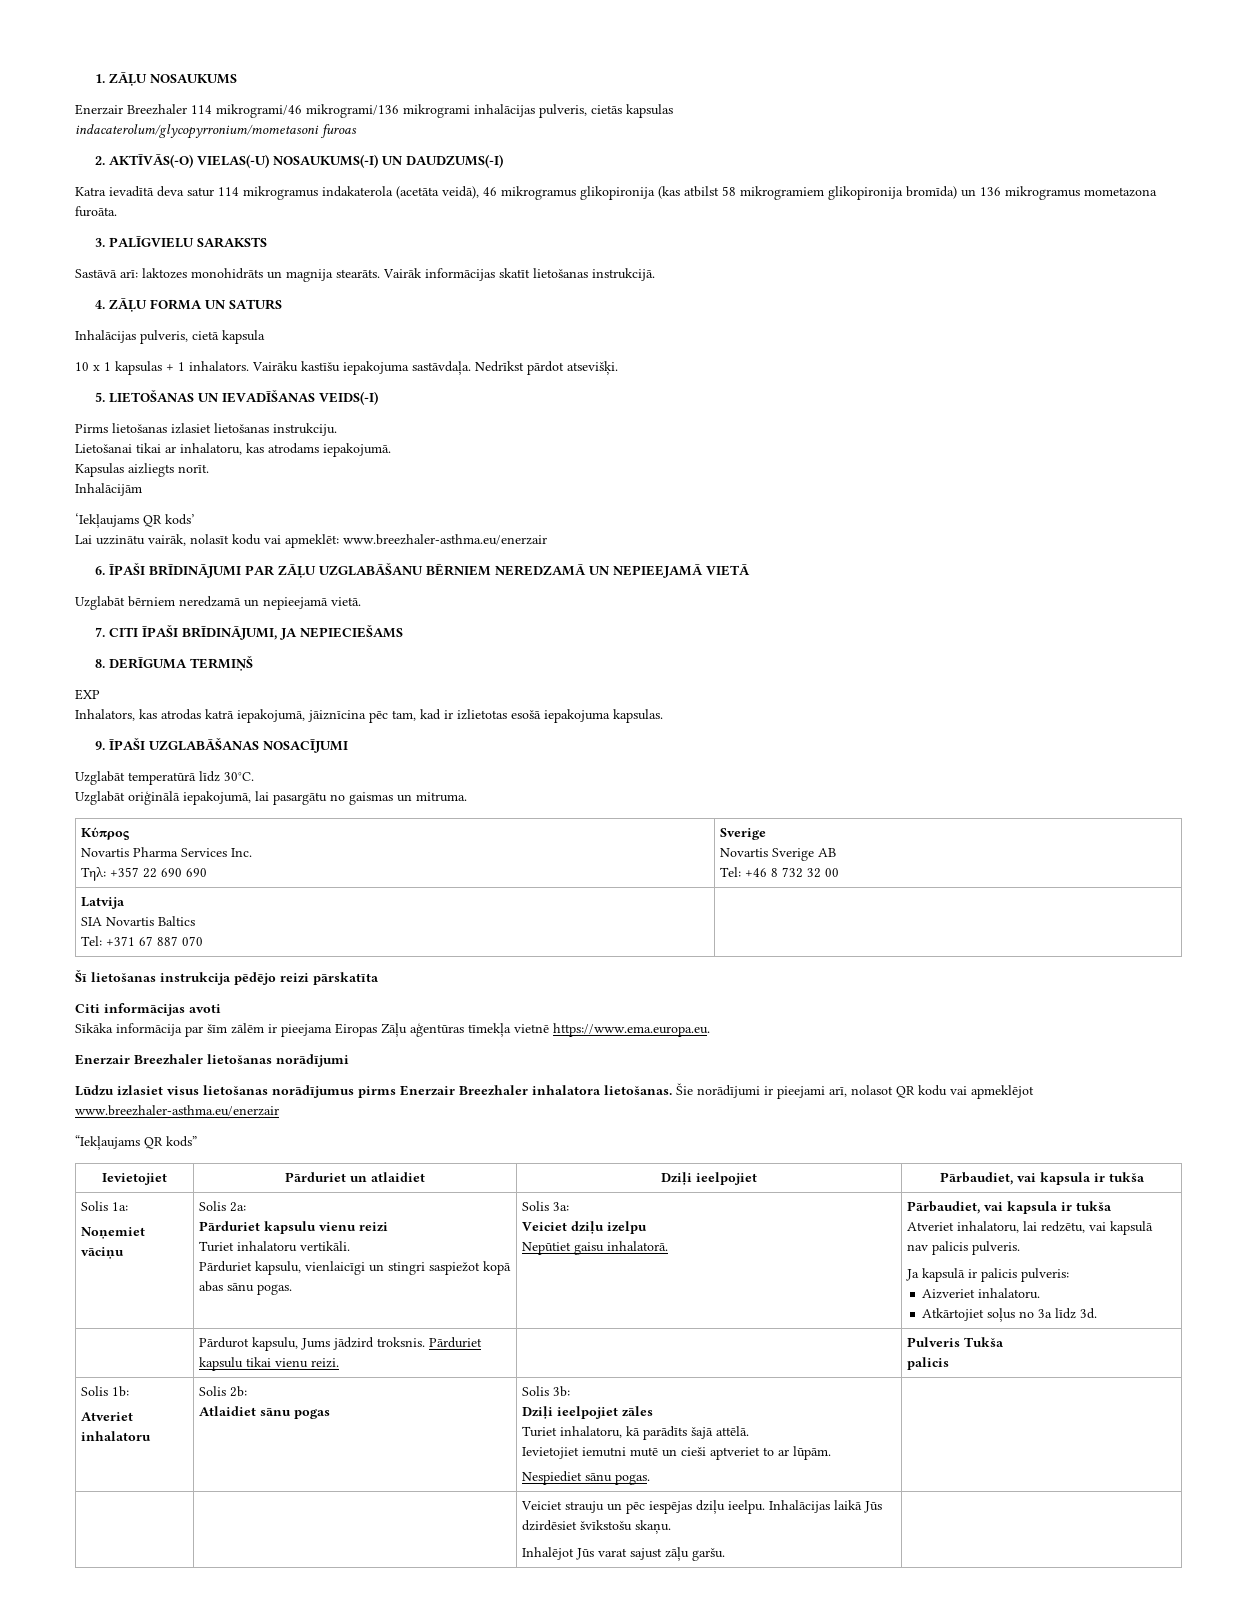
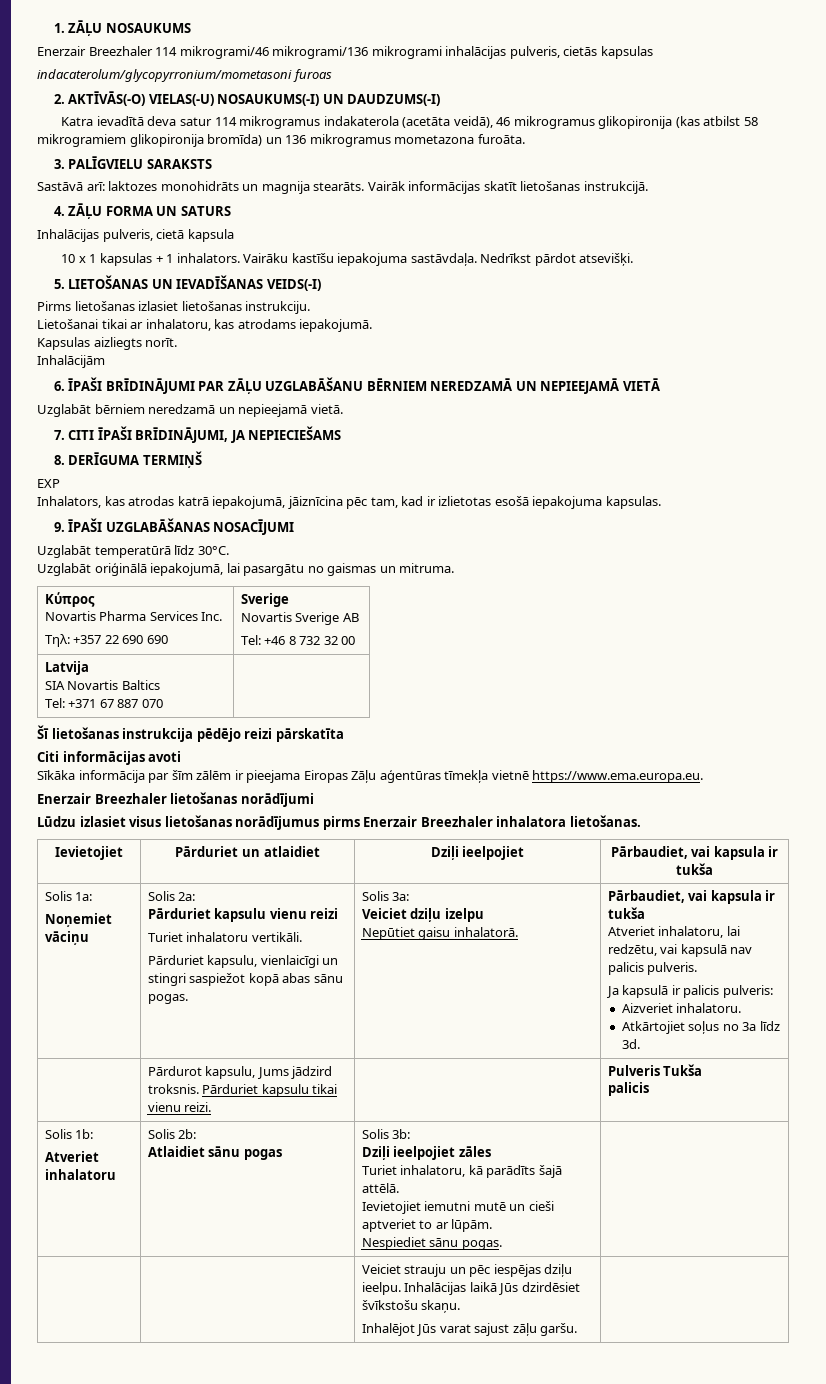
- ‘Iekļaujams QR kods’
- Lai uzzinātu vairāk, nolasīt kodu vai apmeklēt: www.breezhaler-asthma.eu/enerzair
- Šie norādījumi ir pieejami arī, nolasot QR kodu vai apmeklējot www.breezhaler-asthma.eu/enerzair
- “Iekļaujams QR kods”

